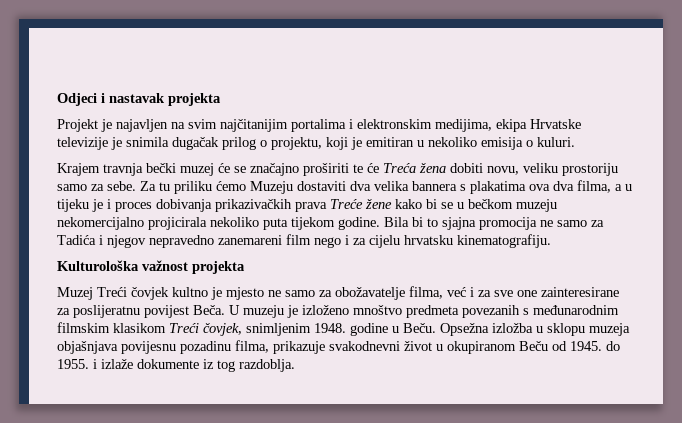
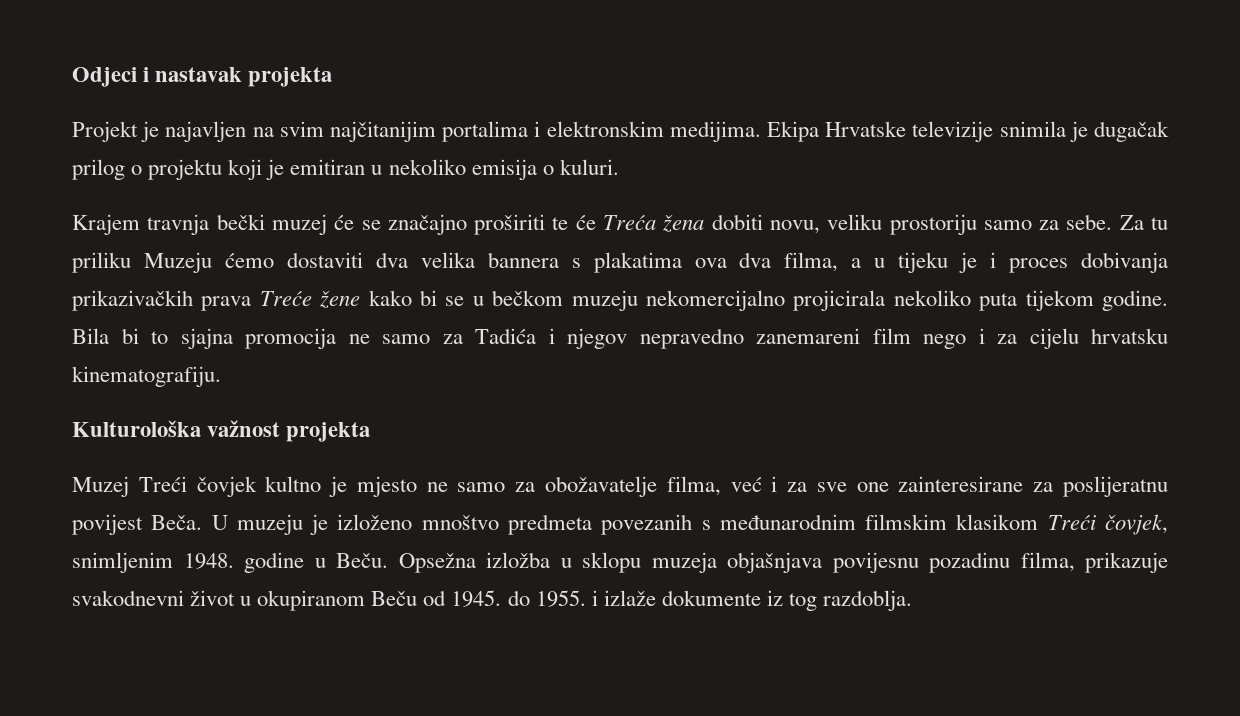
- Projekt je najavljen na svim najčitanijim portalima i elektronskim medijima, ekipa Hrvatske televizije je snimila dugačak prilog o projektu, koji je emitiran u nekoliko emisija o kuluri.
+ Projekt je najavljen na svim najčitanijim portalima i elektronskim medijima. Ekipa Hrvatske televizije snimila je dugačak prilog o projektu koji je emitiran u nekoliko emisija o kuluri.
- Za tu priliku ćemo Muzeju dostaviti dva velika bannera s plakatima ova dva filma, a u tijeku je i proces dobivanja prikazivačkih prava Treće žene kako bi se u bečkom muzeju nekomercijalno projicirala nekoliko puta tijekom godine.
+ Za tu priliku Muzeju ćemo dostaviti dva velika bannera s plakatima ova dva filma, a u tijeku je i proces dobivanja prikazivačkih prava Treće žene kako bi se u bečkom muzeju nekomercijalno projicirala nekoliko puta tijekom godine.

